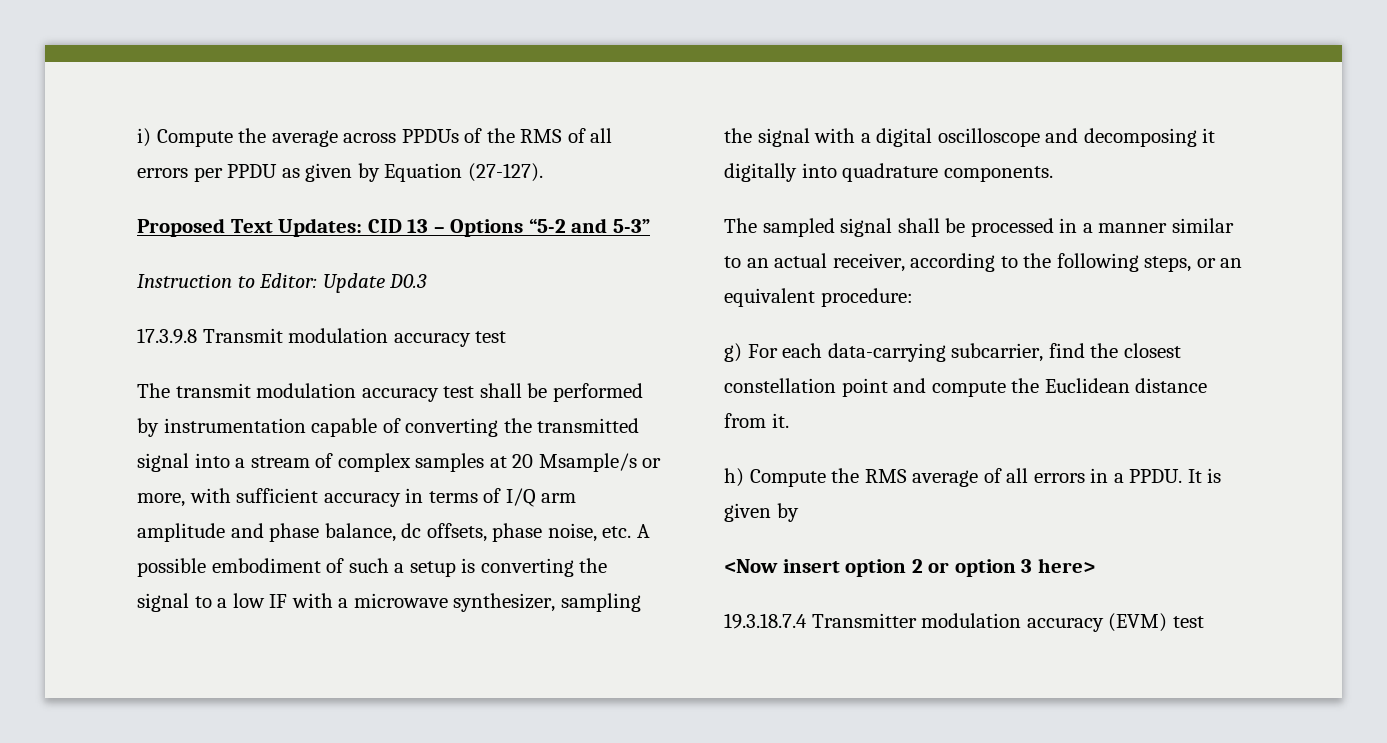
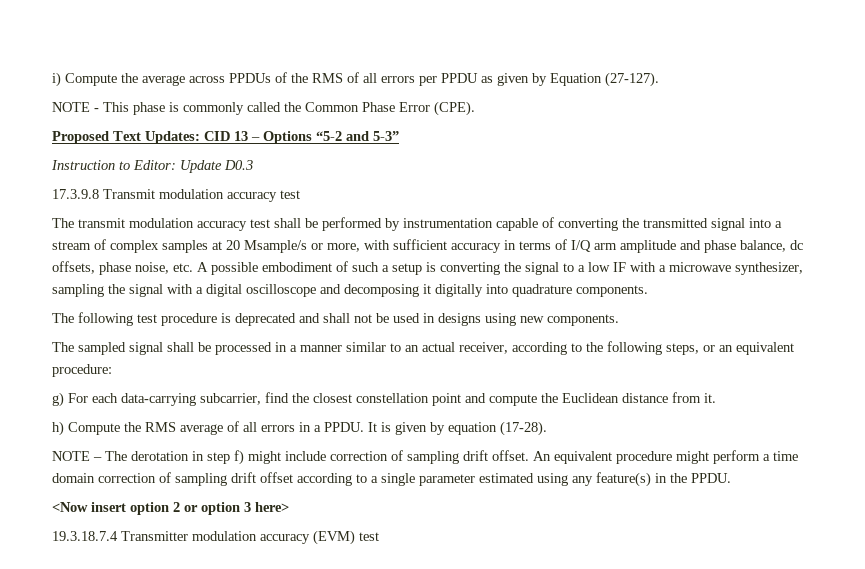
+ NOTE - This phase is commonly called the Common Phase Error (CPE).
+ The following test procedure is deprecated and shall not be used in designs using new components.
- It is given by
+ It is given by equation (17-28).
+ NOTE – The derotation in step f) might include correction of sampling drift offset. An equivalent procedure might perform a time domain correction of sampling drift offset according to a single parameter estimated using any feature(s) in the PPDU.

